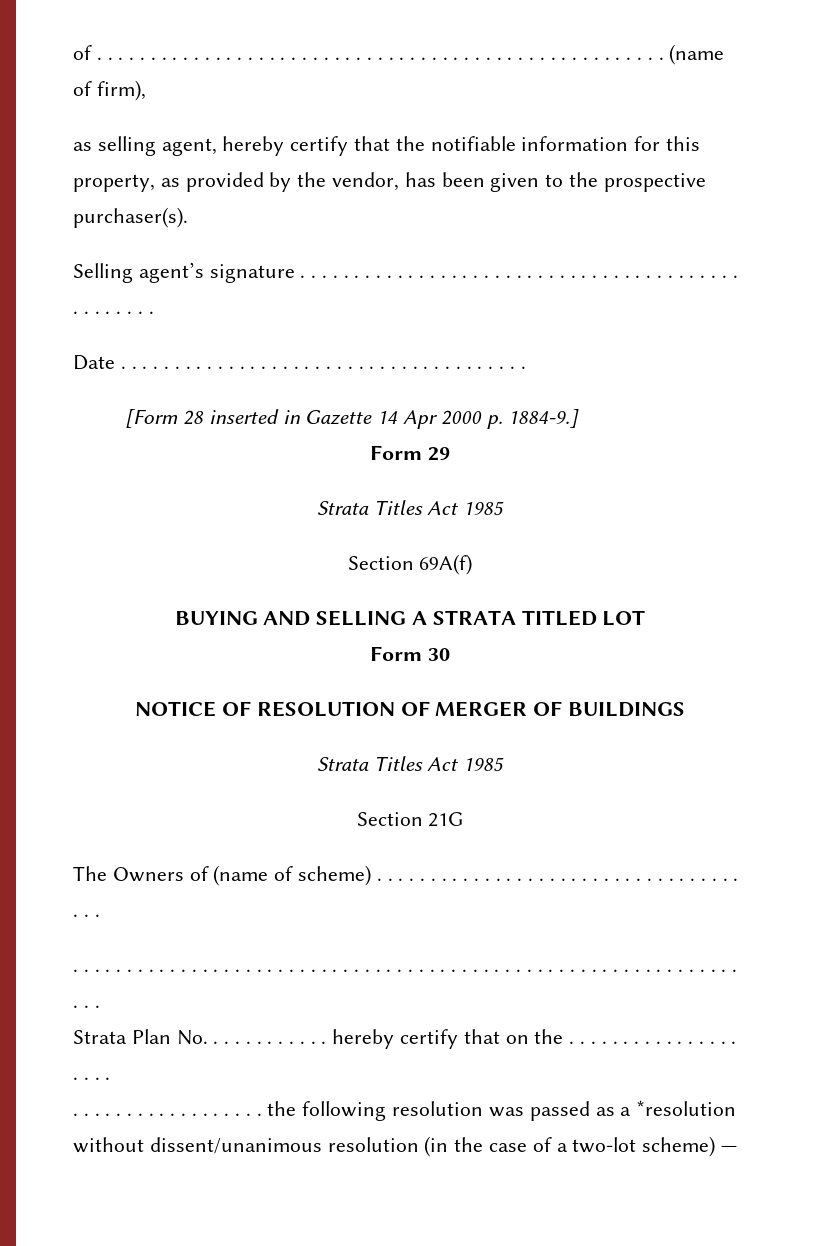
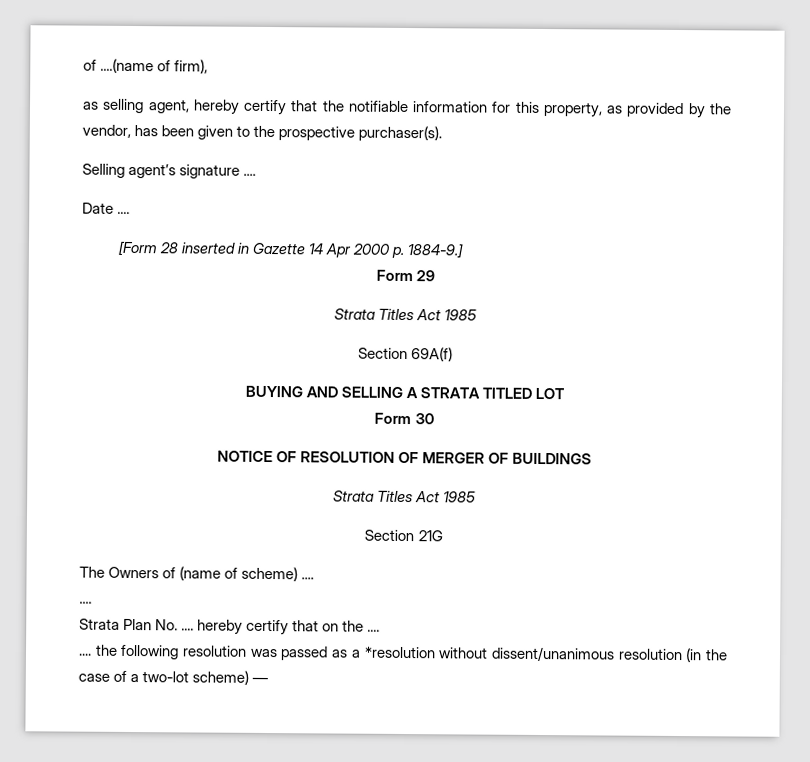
- of . . . . . . . . . . . . . . . . . . . . . . . . . . . . . . . . . . . . . . . . . . . . . . . . . . . . . (name of firm),
+ of ....(name of firm),
- Selling agent’s signature . . . . . . . . . . . . . . . . . . . . . . . . . . . . . . . . . . . . . . . . . . . . . . . . .
- Date . . . . . . . . . . . . . . . . . . . . . . . . . . . . . . . . . . . . . .
+ Selling agent’s signature ....
+ Date ....
- The Owners of (name of scheme) . . . . . . . . . . . . . . . . . . . . . . . . . . . . . . . . . . . . .
- . . . . . . . . . . . . . . . . . . . . . . . . . . . . . . . . . . . . . . . . . . . . . . . . . . . . . . . . . . . . . . . . .
- Strata Plan No. . . . . . . . . . . . hereby certify that on the . . . . . . . . . . . . . . . . . . . .
- . . . . . . . . . . . . . . . . . . the following resolution was passed as a *resolution without dissent/unanimous resolution (in the case of a two-lot scheme) —
+ The Owners of (name of scheme) ....
+ ....
+ Strata Plan No. .... hereby certify that on the ....
+ .... the following resolution was passed as a *resolution without dissent/unanimous resolution (in the case of a two-lot scheme) —

